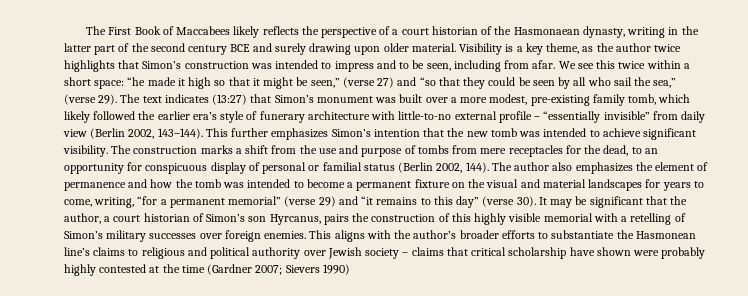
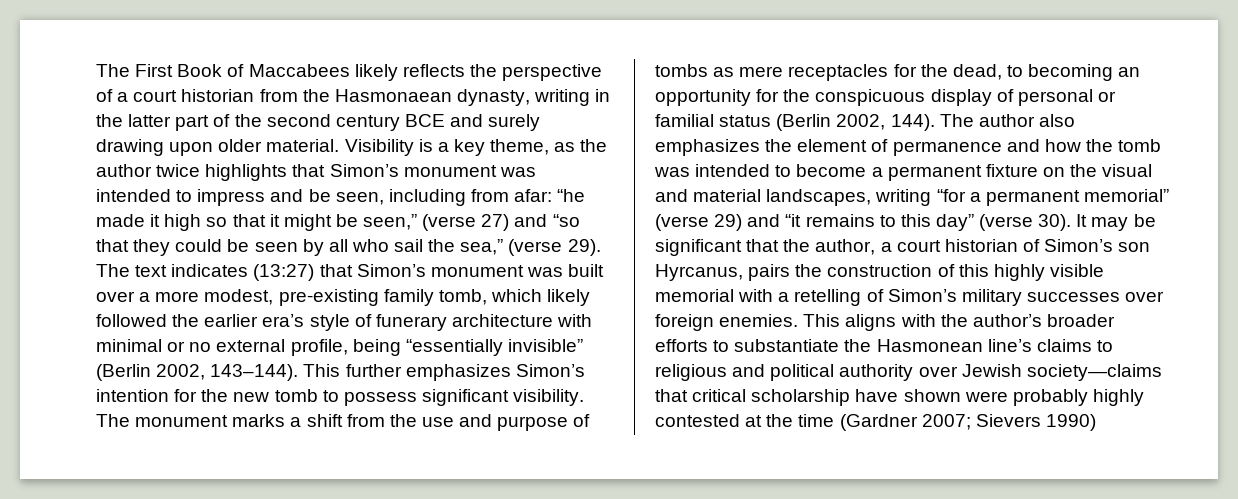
- The First Book of Maccabees likely reflects the perspective of a court historian of the Hasmonaean dynasty, writing in the latter part of the second century BCE and surely drawing upon older material.
+ The First Book of Maccabees likely reflects the perspective of a court historian from the Hasmonaean dynasty, writing in the latter part of the second century BCE and surely drawing upon older material.
- Visibility is a key theme, as the author twice highlights that Simon’s construction was intended to impress and to be seen, including from afar. We see this twice within a short space: “he made it high so that it might be seen,” (verse 27) and “so that they could be seen by all who sail the sea,” (verse 29).
+ Visibility is a key theme, as the author twice highlights that Simon’s monument was intended to impress and be seen, including from afar: “he made it high so that it might be seen,” (verse 27) and “so that they could be seen by all who sail the sea,” (verse 29).
- The text indicates (13:27) that Simon’s monument was built over a more modest, pre-existing family tomb, which likely followed the earlier era’s style of funerary architecture with little-to-no external profile – “essentially invisible” from daily view (Berlin 2002, 143–144).
+ The text indicates (13:27) that Simon’s monument was built over a more modest, pre-existing family tomb, which likely followed the earlier era’s style of funerary architecture with minimal or no external profile, being “essentially invisible” (Berlin 2002, 143–144).
- This further emphasizes Simon’s intention that the new tomb was intended to achieve significant visibility.
+ This further emphasizes Simon’s intention for the new tomb to possess significant visibility.
- The construction marks a shift from the use and purpose of tombs from mere receptacles for the dead, to an opportunity for conspicuous display of personal or familial status (Berlin 2002, 144).
+ The monument marks a shift from the use and purpose of tombs as mere receptacles for the dead, to becoming an opportunity for the conspicuous display of personal or familial status (Berlin 2002, 144).
- The author also emphasizes the element of permanence and how the tomb was intended to become a permanent fixture on the visual and material landscapes for years to come, writing, “for a permanent memorial” (verse 29) and “it remains to this day” (verse 30).
+ The author also emphasizes the element of permanence and how the tomb was intended to become a permanent fixture on the visual and material landscapes, writing “for a permanent memorial” (verse 29) and “it remains to this day” (verse 30).
- This aligns with the author’s broader efforts to substantiate the Hasmonean line’s claims to religious and political authority over Jewish society – claims that critical scholarship have shown were probably highly contested at the time (Gardner 2007; Sievers 1990)
+ This aligns with the author’s broader efforts to substantiate the Hasmonean line’s claims to religious and political authority over Jewish society—claims that critical scholarship have shown were probably highly contested at the time (Gardner 2007; Sievers 1990)

